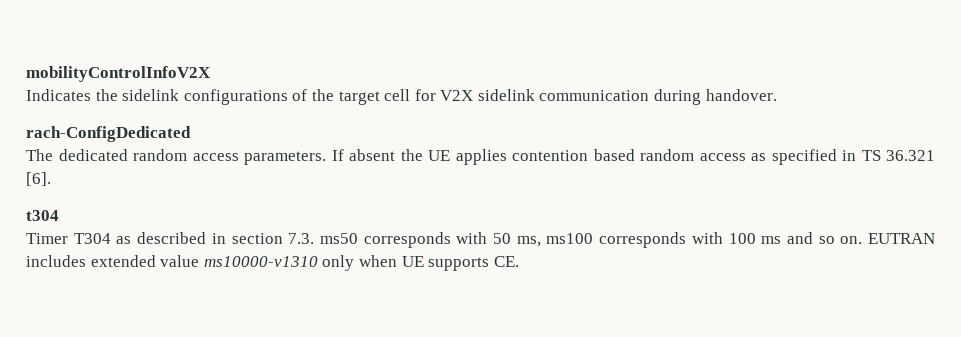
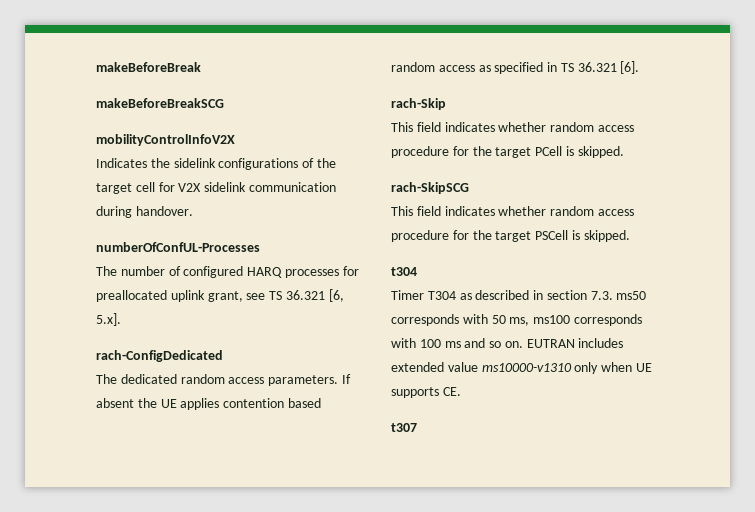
+ makeBeforeBreak
+ makeBeforeBreakSCG
+ numberOfConfUL-Processes
+ The number of configured HARQ processes for preallocated uplink grant, see TS 36.321 [6, 5.x].
+ rach-Skip
+ This field indicates whether random access procedure for the target PCell is skipped.
+ rach-SkipSCG
+ This field indicates whether random access procedure for the target PSCell is skipped.
+ t307

